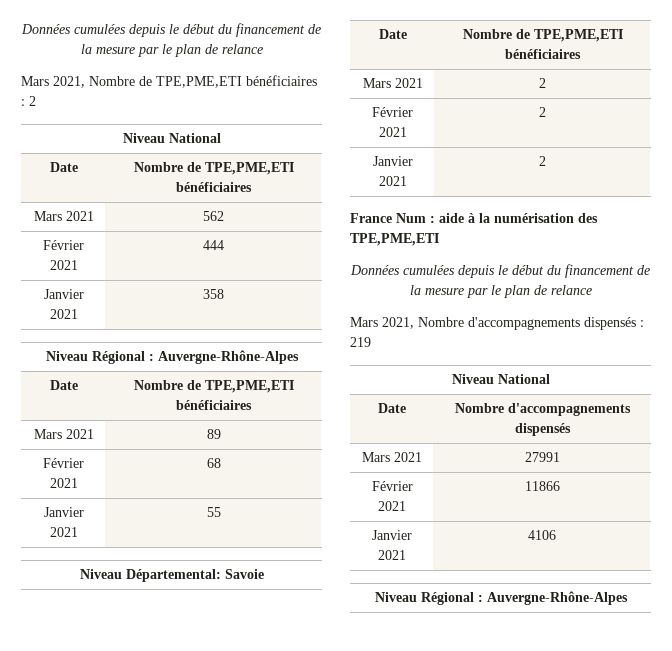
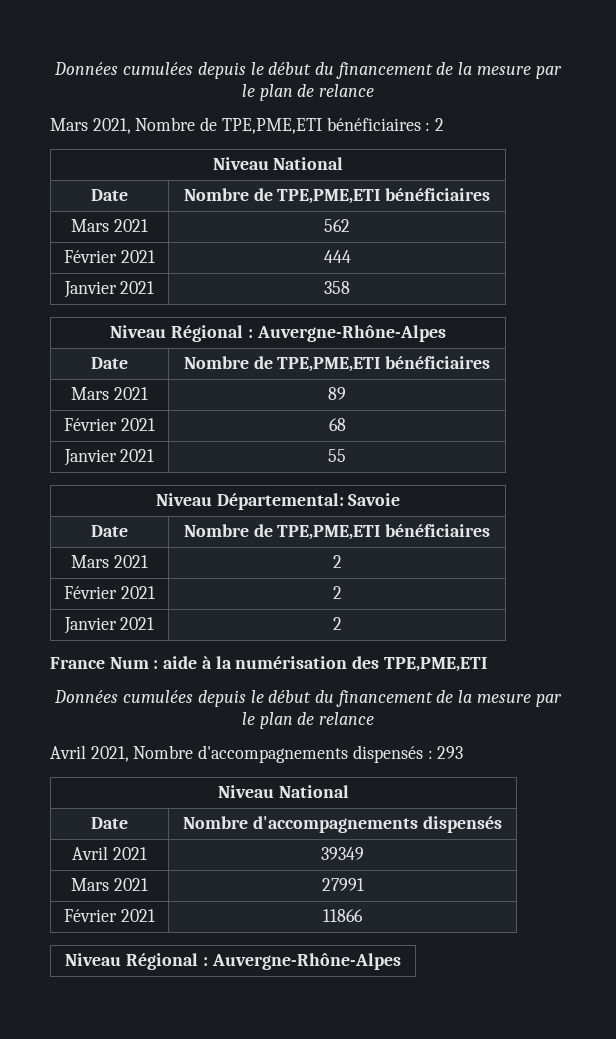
- Mars 2021, Nombre d'accompagnements dispensés : 219
+ Avril 2021, Nombre d'accompagnements dispensés : 293
+ Avril 2021 | 39349
- Janvier 2021 | 4106

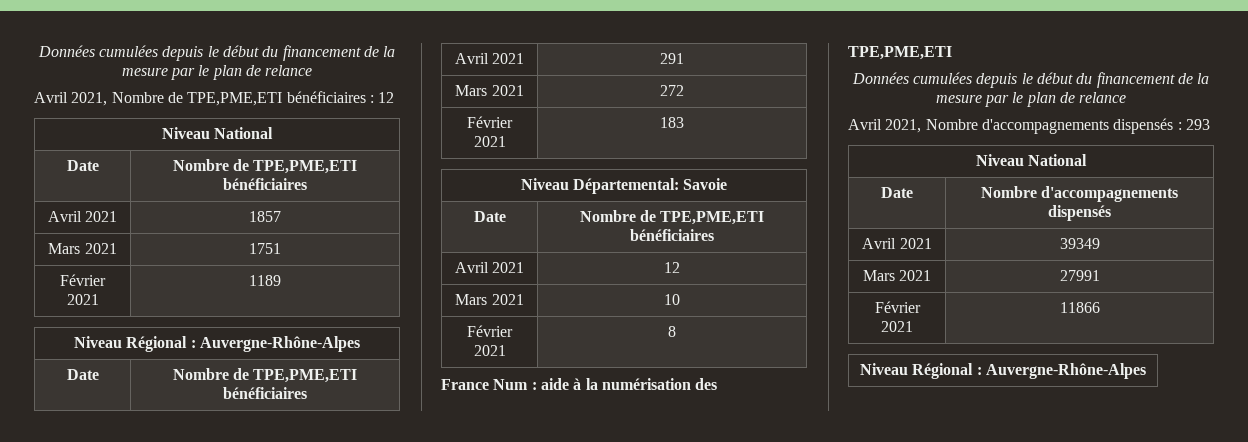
- Mars 2021, Nombre de TPE,PME,ETI bénéficiaires : 2
+ Avril 2021, Nombre de TPE,PME,ETI bénéficiaires : 12
- Mars 2021 | 562
- Février 2021 | 444
- Janvier 2021 | 358
+ Avril 2021 | 1857
+ Mars 2021 | 1751
+ Février 2021 | 1189
- Mars 2021 | 89
- Février 2021 | 68
- Janvier 2021 | 55
+ Avril 2021 | 291
+ Mars 2021 | 272
+ Février 2021 | 183
- Mars 2021 | 2
- Février 2021 | 2
- Janvier 2021 | 2
+ Avril 2021 | 12
+ Mars 2021 | 10
+ Février 2021 | 8

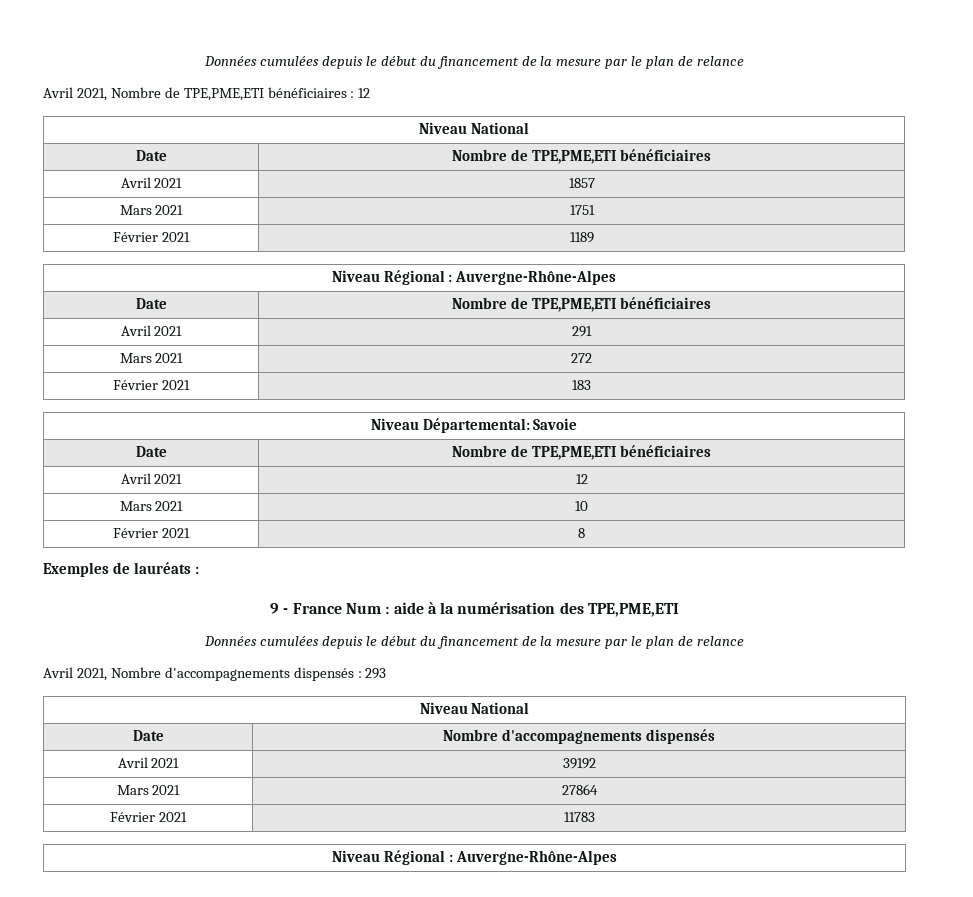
- France Num : aide à la numérisation des TPE,PME,ETI
+ Exemples de lauréats :
+ 9 - France Num : aide à la numérisation des TPE,PME,ETI
- Avril 2021 | 39349
- Mars 2021 | 27991
- Février 2021 | 11866
+ Avril 2021 | 39192
+ Mars 2021 | 27864
+ Février 2021 | 11783

